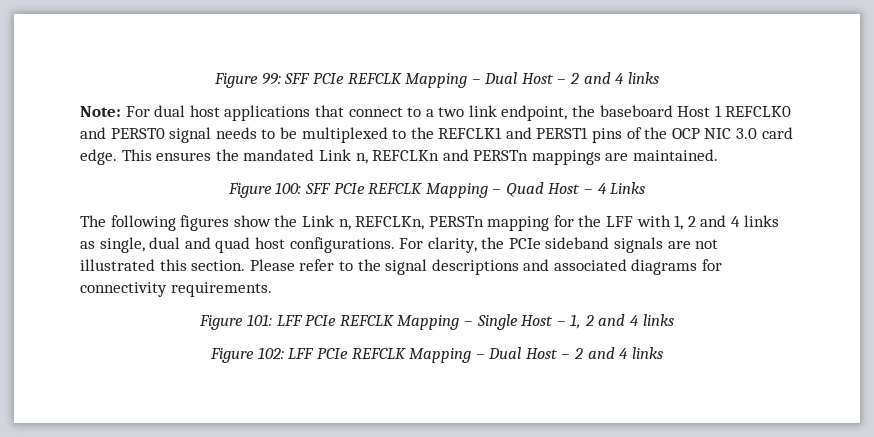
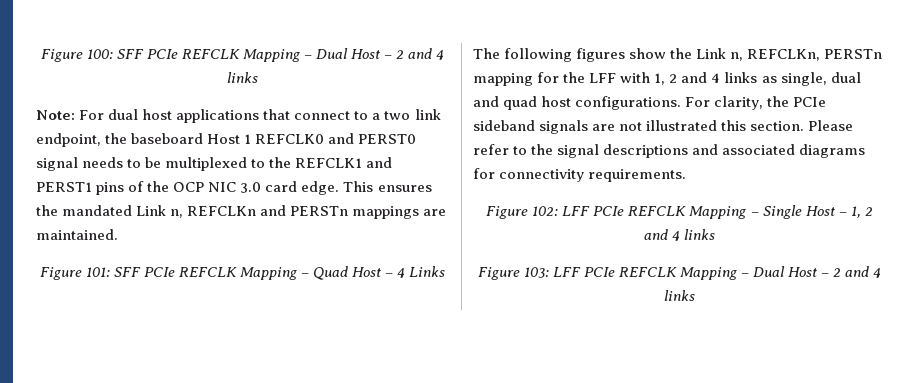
- Figure 99: SFF PCIe REFCLK Mapping – Dual Host – 2 and 4 links
+ Figure 100: SFF PCIe REFCLK Mapping – Dual Host – 2 and 4 links
- Figure 100: SFF PCIe REFCLK Mapping – Quad Host – 4 Links
+ Figure 101: SFF PCIe REFCLK Mapping – Quad Host – 4 Links
- Figure 101: LFF PCIe REFCLK Mapping – Single Host – 1, 2 and 4 links
+ Figure 102: LFF PCIe REFCLK Mapping – Single Host – 1, 2 and 4 links
- Figure 102: LFF PCIe REFCLK Mapping – Dual Host – 2 and 4 links
+ Figure 103: LFF PCIe REFCLK Mapping – Dual Host – 2 and 4 links

